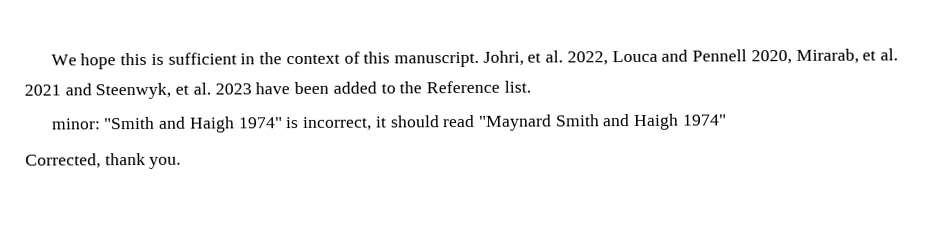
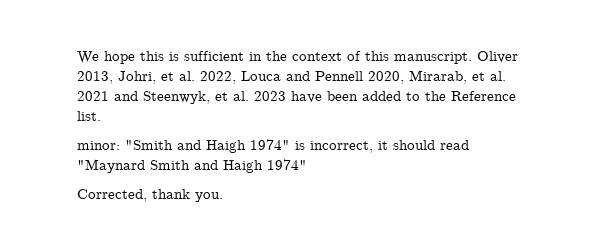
- Johri, et al. 2022, Louca and Pennell 2020, Mirarab, et al. 2021 and Steenwyk, et al. 2023 have been added to the Reference list.
+ Oliver 2013, Johri, et al. 2022, Louca and Pennell 2020, Mirarab, et al. 2021 and Steenwyk, et al. 2023 have been added to the Reference list.

